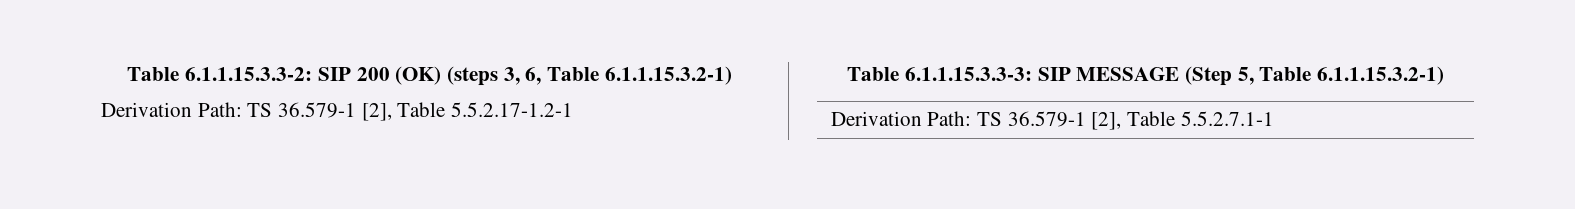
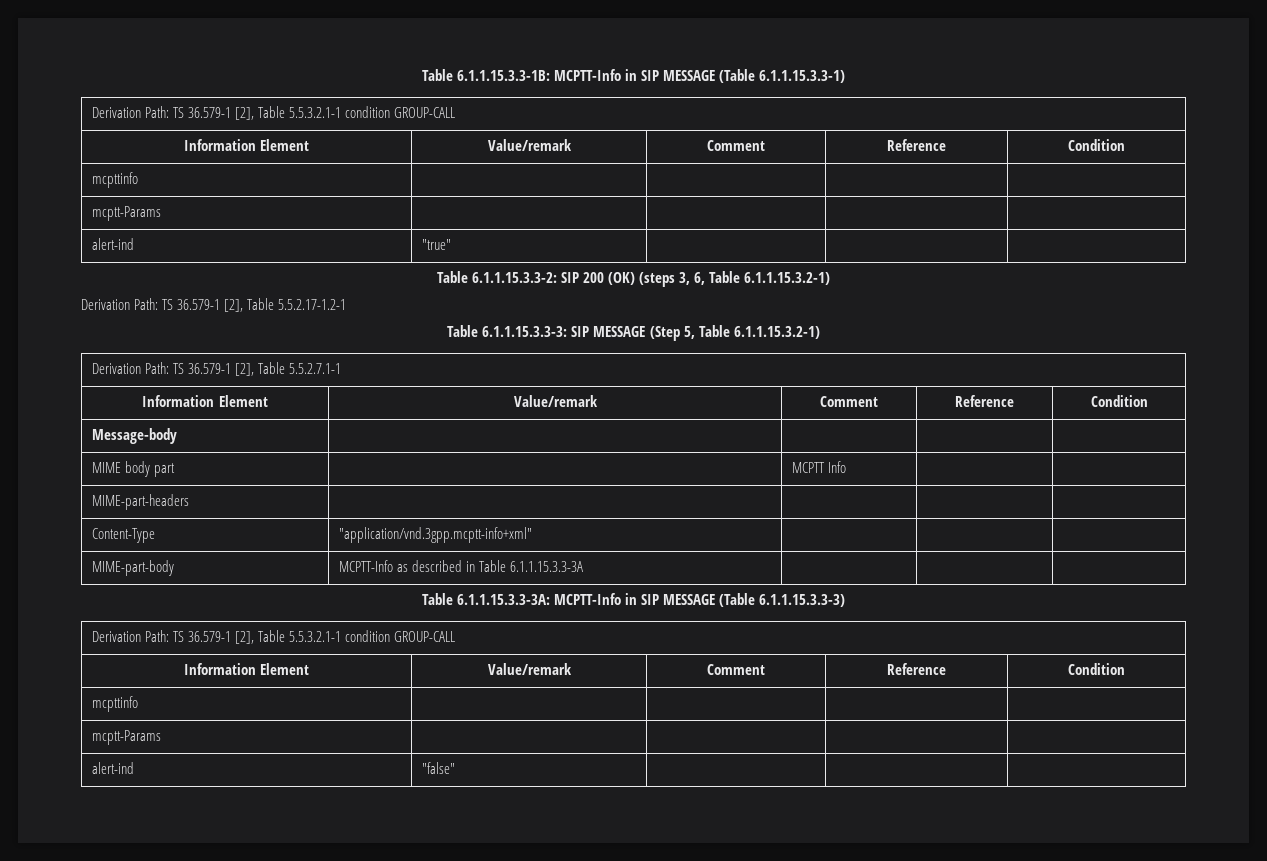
+ Table 6.1.1.15.3.3-1B: MCPTT-Info in SIP MESSAGE (Table 6.1.1.15.3.3-1)
+ Derivation Path: TS 36.579-1 [2], Table 5.5.3.2.1-1 condition GROUP-CALL
+ Information Element | Value/remark | Comment | Reference | Condition
+ mcpttinfo | | | |
+ mcptt-Params | | | |
+ alert-ind | "true" | | |
  Derivation Path: TS 36.579-1 [2], Table 5.5.2.7.1-1
+ Information Element | Value/remark | Comment | Reference | Condition
+ Message-body | | | |
+ MIME body part | | MCPTT Info | |
+ MIME-part-headers | | | |
+ Content-Type | "application/vnd.3gpp.mcptt-info+xml" | | |
+ MIME-part-body | MCPTT-Info as described in Table 6.1.1.15.3.3-3A | | |
+ Table 6.1.1.15.3.3-3A: MCPTT-Info in SIP MESSAGE (Table 6.1.1.15.3.3-3)
+ Derivation Path: TS 36.579-1 [2], Table 5.5.3.2.1-1 condition GROUP-CALL
+ Information Element | Value/remark | Comment | Reference | Condition
+ mcpttinfo | | | |
+ mcptt-Params | | | |
+ alert-ind | "false" | | |

